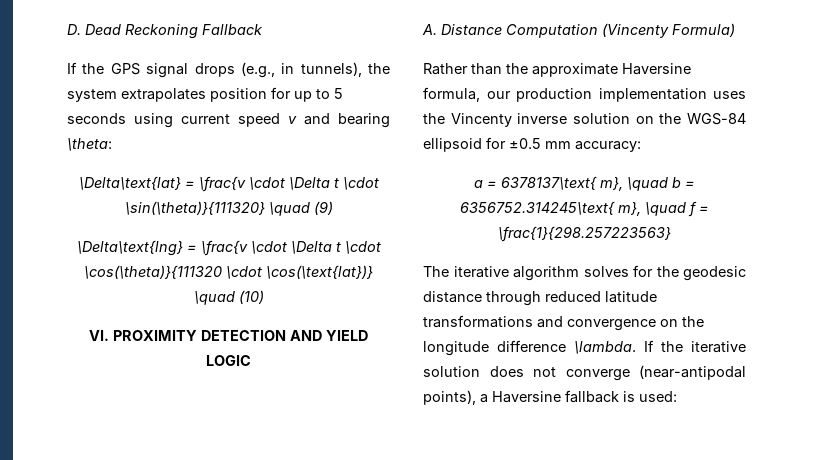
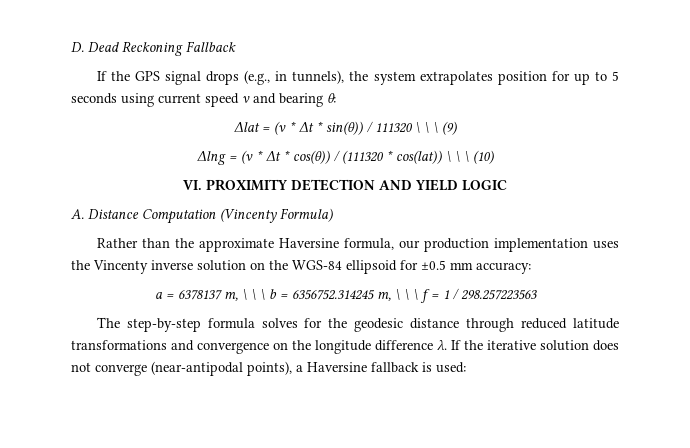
- If the GPS signal drops (e.g., in tunnels), the system extrapolates position for up to 5 seconds using current speed v and bearing \theta:
- \Delta\text{lat} = \frac{v \cdot \Delta t \cdot \sin(\theta)}{111320} \quad (9)
- \Delta\text{lng} = \frac{v \cdot \Delta t \cdot \cos(\theta)}{111320 \cdot \cos(\text{lat})} \quad (10)
+ If the GPS signal drops (e.g., in tunnels), the system extrapolates position for up to 5 seconds using current speed v and bearing θ:
+ Δlat = (v * Δt * sin(θ)) / 111320 \ \ \ (9)
+ Δlng = (v * Δt * cos(θ)) / (111320 * cos(lat)) \ \ \ (10)
- a = 6378137\text{ m}, \quad b = 6356752.314245\text{ m}, \quad f = \frac{1}{298.257223563}
+ a = 6378137 m, \ \ \ b = 6356752.314245 m, \ \ \ f = 1 / 298.257223563
- The iterative algorithm solves for the geodesic distance through reduced latitude transformations and convergence on the longitude difference \lambda.
+ The step-by-step formula solves for the geodesic distance through reduced latitude transformations and convergence on the longitude difference λ.

